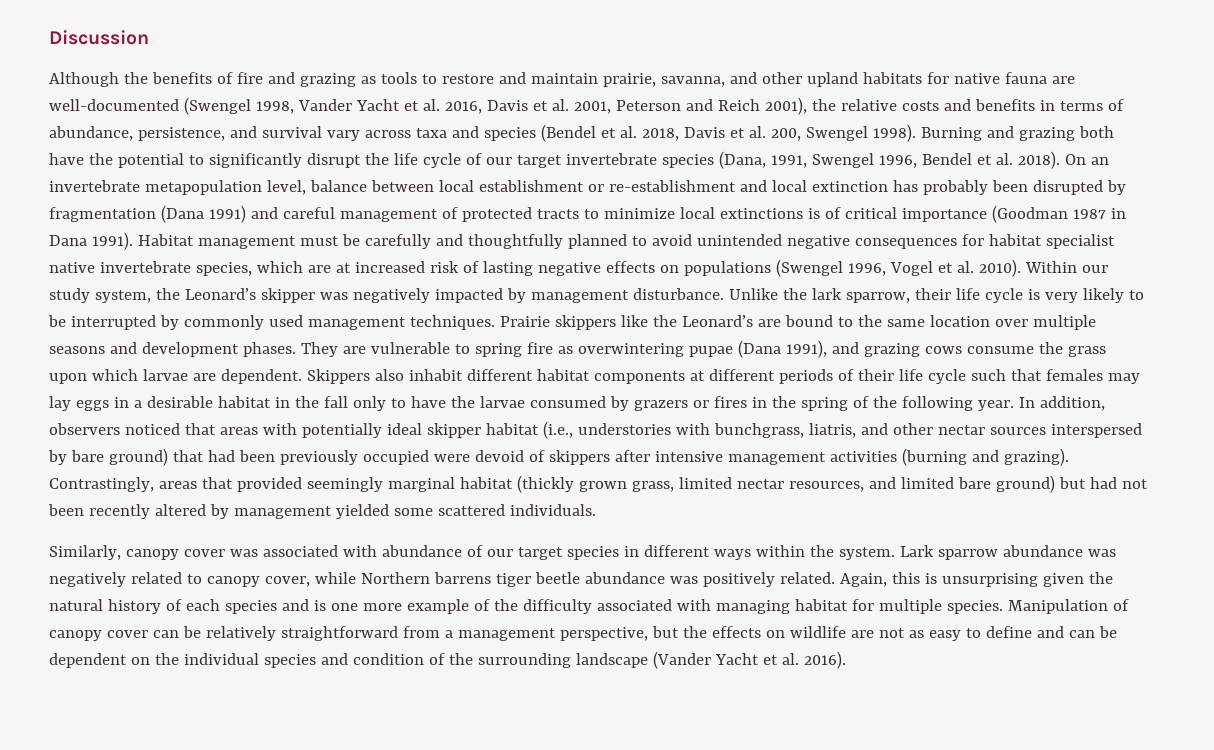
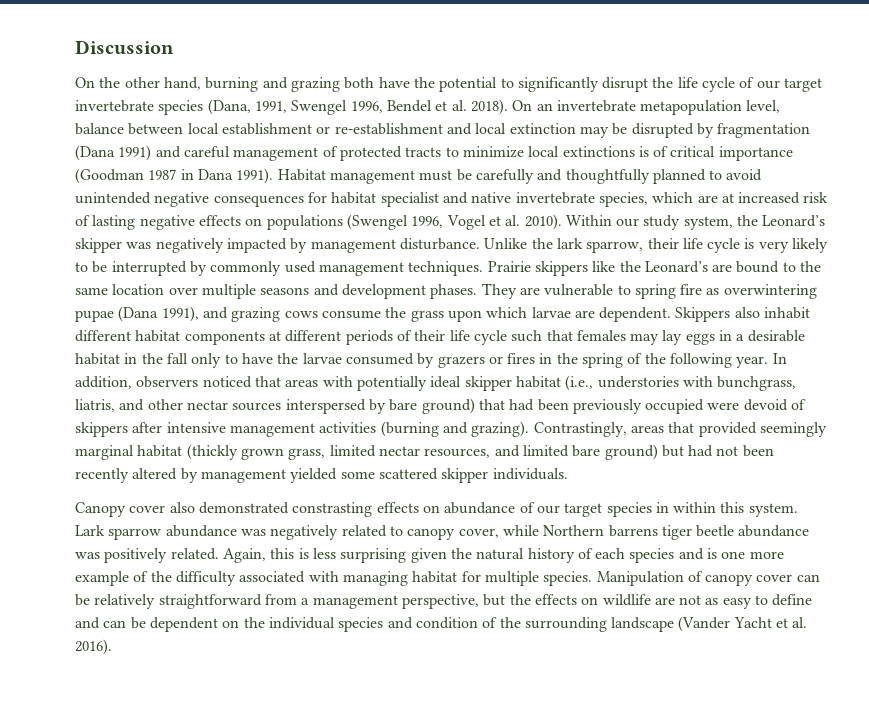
- Although the benefits of fire and grazing as tools to restore and maintain prairie, savanna, and other upland habitats for native fauna are well-documented (Swengel 1998, Vander Yacht et al. 2016, Davis et al. 2001, Peterson and Reich 2001), the relative costs and benefits in terms of abundance, persistence, and survival vary across taxa and species (Bendel et al. 2018, Davis et al. 200, Swengel 1998). Burning and grazing both have the potential to significantly disrupt the life cycle of our target invertebrate species (Dana, 1991, Swengel 1996, Bendel et al. 2018).
+ On the other hand, burning and grazing both have the potential to significantly disrupt the life cycle of our target invertebrate species (Dana, 1991, Swengel 1996, Bendel et al. 2018).
- On an invertebrate metapopulation level, balance between local establishment or re-establishment and local extinction has probably been disrupted by fragmentation (Dana 1991) and careful management of protected tracts to minimize local extinctions is of critical importance (Goodman 1987 in Dana 1991).
+ On an invertebrate metapopulation level, balance between local establishment or re-establishment and local extinction may be disrupted by fragmentation (Dana 1991) and careful management of protected tracts to minimize local extinctions is of critical importance (Goodman 1987 in Dana 1991).
- Habitat management must be carefully and thoughtfully planned to avoid unintended negative consequences for habitat specialist native invertebrate species, which are at increased risk of lasting negative effects on populations (Swengel 1996, Vogel et al. 2010).
+ Habitat management must be carefully and thoughtfully planned to avoid unintended negative consequences for habitat specialist and native invertebrate species, which are at increased risk of lasting negative effects on populations (Swengel 1996, Vogel et al. 2010).
- Contrastingly, areas that provided seemingly marginal habitat (thickly grown grass, limited nectar resources, and limited bare ground) but had not been recently altered by management yielded some scattered individuals.
+ Contrastingly, areas that provided seemingly marginal habitat (thickly grown grass, limited nectar resources, and limited bare ground) but had not been recently altered by management yielded some scattered skipper individuals.
- Similarly, canopy cover was associated with abundance of our target species in different ways within the system.
+ Canopy cover also demonstrated constrasting effects on abundance of our target species in within this system.
- Again, this is unsurprising given the natural history of each species and is one more example of the difficulty associated with managing habitat for multiple species.
+ Again, this is less surprising given the natural history of each species and is one more example of the difficulty associated with managing habitat for multiple species.

